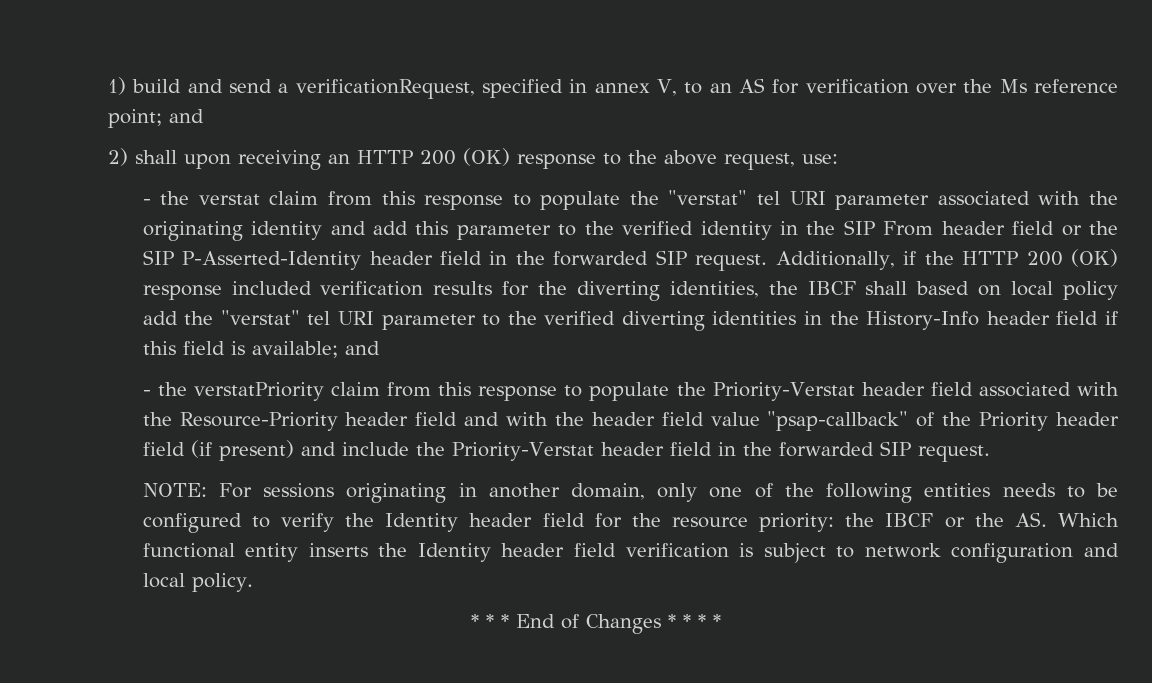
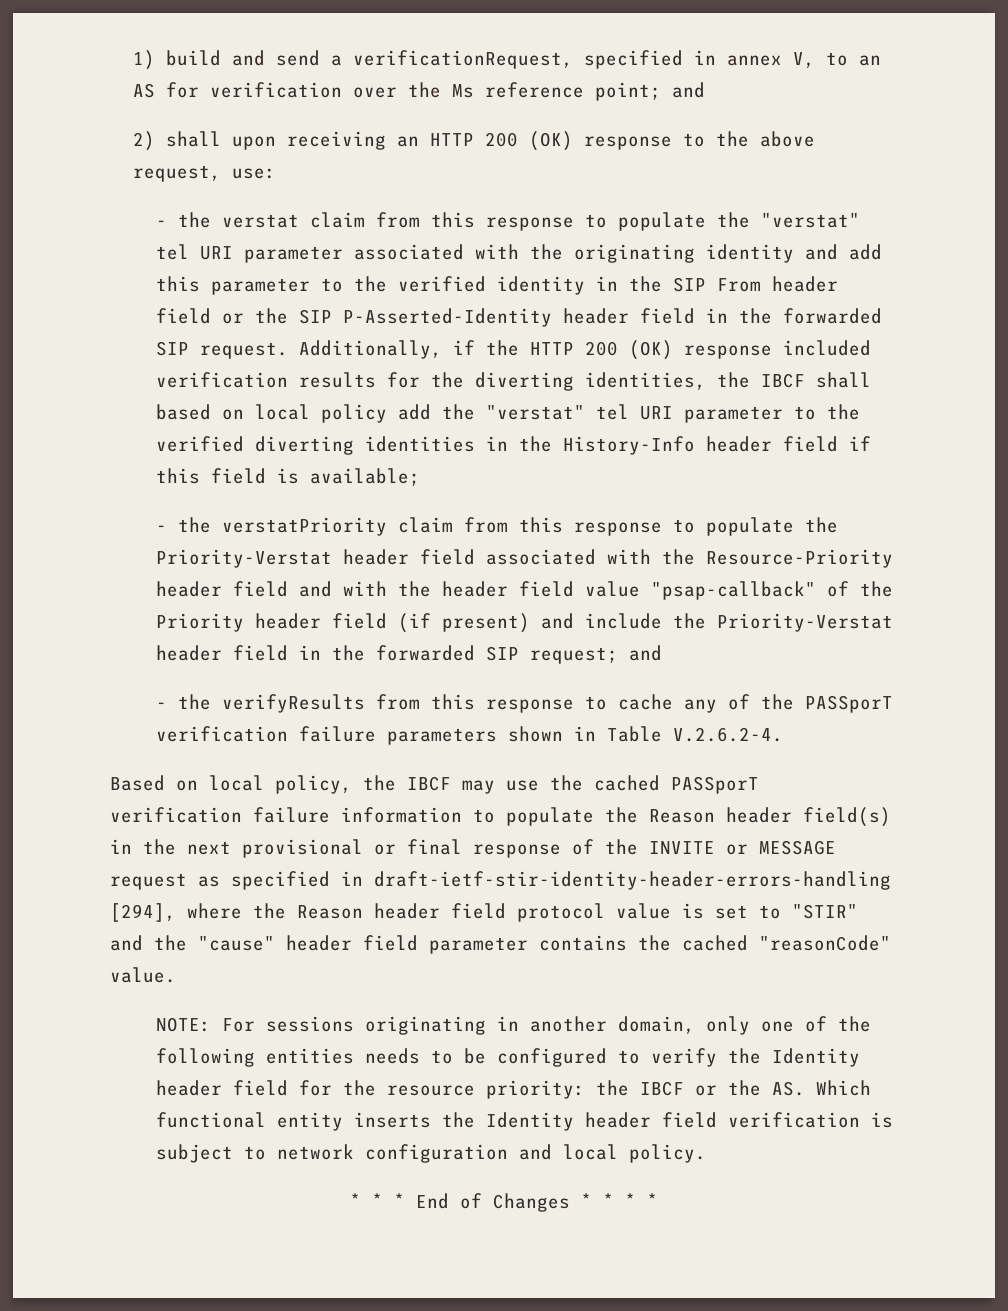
- Additionally, if the HTTP 200 (OK) response included verification results for the diverting identities, the IBCF shall based on local policy add the "verstat" tel URI parameter to the verified diverting identities in the History-Info header field if this field is available; and
+ Additionally, if the HTTP 200 (OK) response included verification results for the diverting identities, the IBCF shall based on local policy add the "verstat" tel URI parameter to the verified diverting identities in the History-Info header field if this field is available;
- - the verstatPriority claim from this response to populate the Priority-Verstat header field associated with the Resource-Priority header field and with the header field value "psap-callback" of the Priority header field (if present) and include the Priority-Verstat header field in the forwarded SIP request.
+ - the verstatPriority claim from this response to populate the Priority-Verstat header field associated with the Resource-Priority header field and with the header field value "psap-callback" of the Priority header field (if present) and include the Priority-Verstat header field in the forwarded SIP request; and
+ - the verifyResults from this response to cache any of the PASSporT verification failure parameters shown in Table V.2.6.2-4.
+ Based on local policy, the IBCF may use the cached PASSporT verification failure information to populate the Reason header field(s) in the next provisional or final response of the INVITE or MESSAGE request as specified in draft-ietf-stir-identity-header-errors-handling [294], where the Reason header field protocol value is set to "STIR" and the "cause" header field parameter contains the cached "reasonCode" value.

